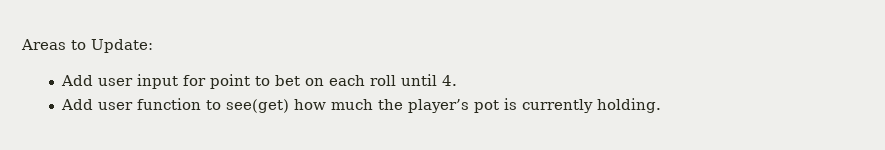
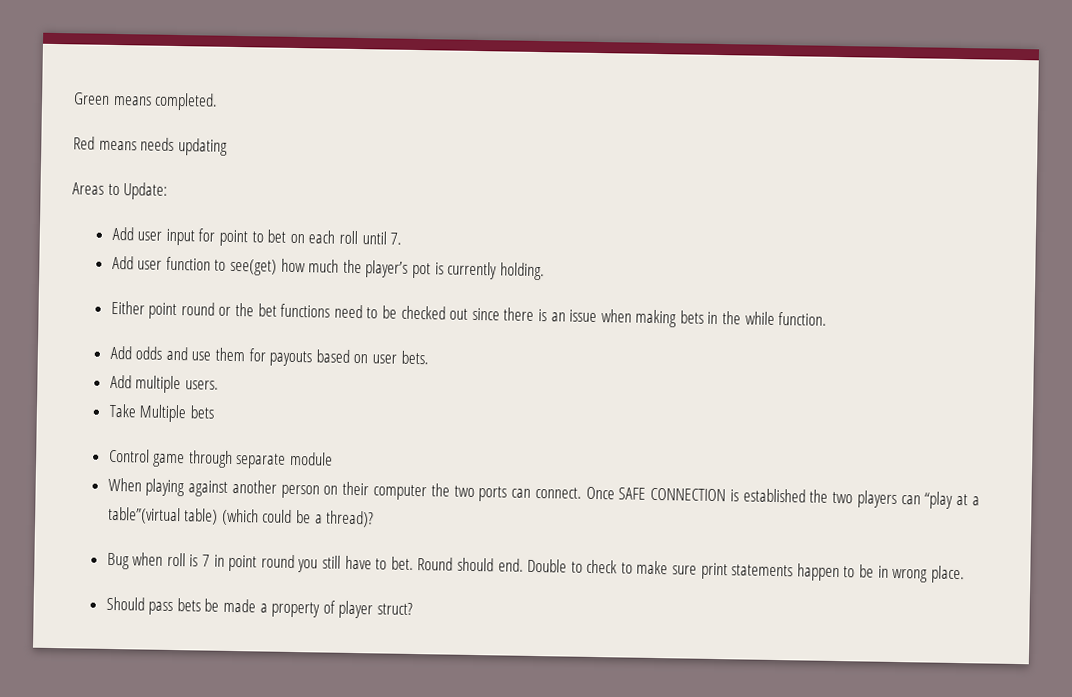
+ Green means completed.
+ Red means needs updating
- Add user input for point to bet on each roll until 4.
+ Add user input for point to bet on each roll until 7.
+ Either point round or the bet functions need to be checked out since there is an issue when making bets in the while function.
+ Add odds and use them for payouts based on user bets.
+ Add multiple users.
+ Take Multiple bets
+ Control game through separate module
+ When playing against another person on their computer the two ports can connect. Once SAFE CONNECTION is established the two players can “play at a table”(virtual table) (which could be a thread)?
+ Bug when roll is 7 in point round you still have to bet. Round should end. Double to check to make sure print statements happen to be in wrong place.
+ Should pass bets be made a property of player struct?

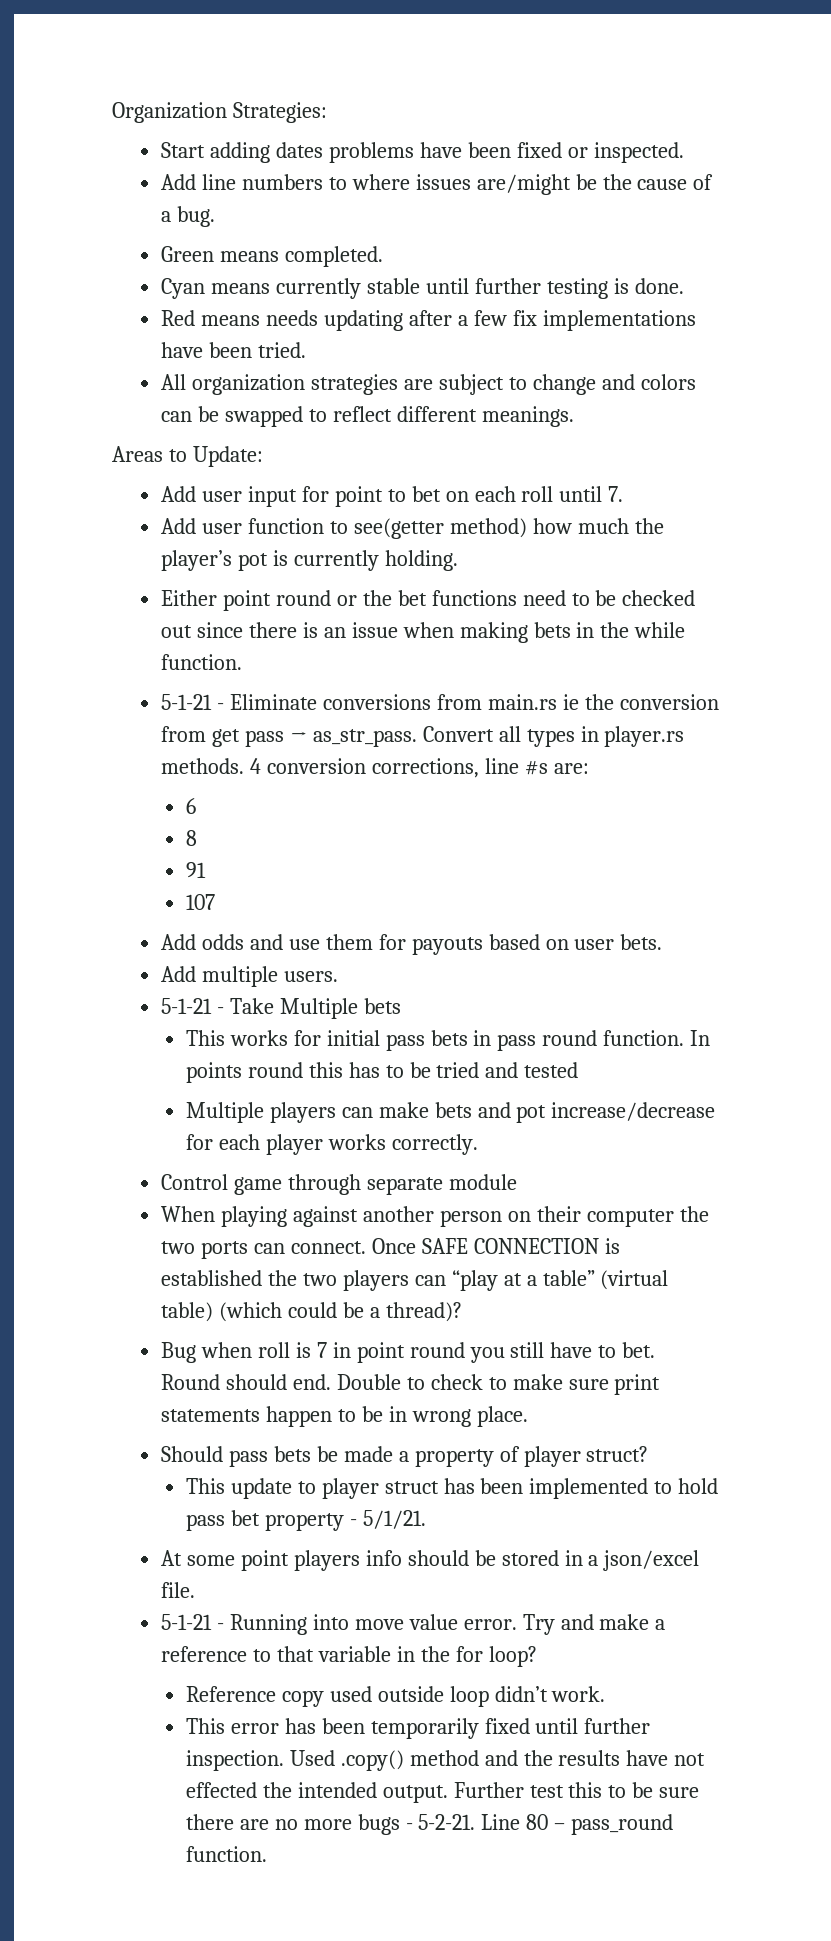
+ Organization Strategies:
+ Start adding dates problems have been fixed or inspected.
+ Add line numbers to where issues are/might be the cause of a bug.
  Green means completed.
- Red means needs updating
+ Cyan means currently stable until further testing is done.
+ Red means needs updating after a few fix implementations have been tried.
+ All organization strategies are subject to change and colors can be swapped to reflect different meanings.
- Add user function to see(get) how much the player’s pot is currently holding.
+ Add user function to see(getter method) how much the player’s pot is currently holding.
+ 5-1-21 - Eliminate conversions from main.rs ie the conversion from get pass → as_str_pass. Convert all types in player.rs methods. 4 conversion corrections, line #s are:
+ 6
+ 8
+ 91
+ 107
- Take Multiple bets
+ 5-1-21 - Take Multiple bets
+ This works for initial pass bets in pass round function. In points round this has to be tried and tested
+ Multiple players can make bets and pot increase/decrease for each player works correctly.
- Once SAFE CONNECTION is established the two players can “play at a table”(virtual table) (which could be a thread)?
+ Once SAFE CONNECTION is established the two players can “play at a table” (virtual table) (which could be a thread)?
+ This update to player struct has been implemented to hold pass bet property - 5/1/21.
+ At some point players info should be stored in a json/excel file.
+ 5-1-21 - Running into move value error. Try and make a reference to that variable in the for loop?
+ Reference copy used outside loop didn’t work.
+ This error has been temporarily fixed until further inspection. Used .copy() method and the results have not effected the intended output. Further test this to be sure there are no more bugs - 5-2-21. Line 80 – pass_round function.

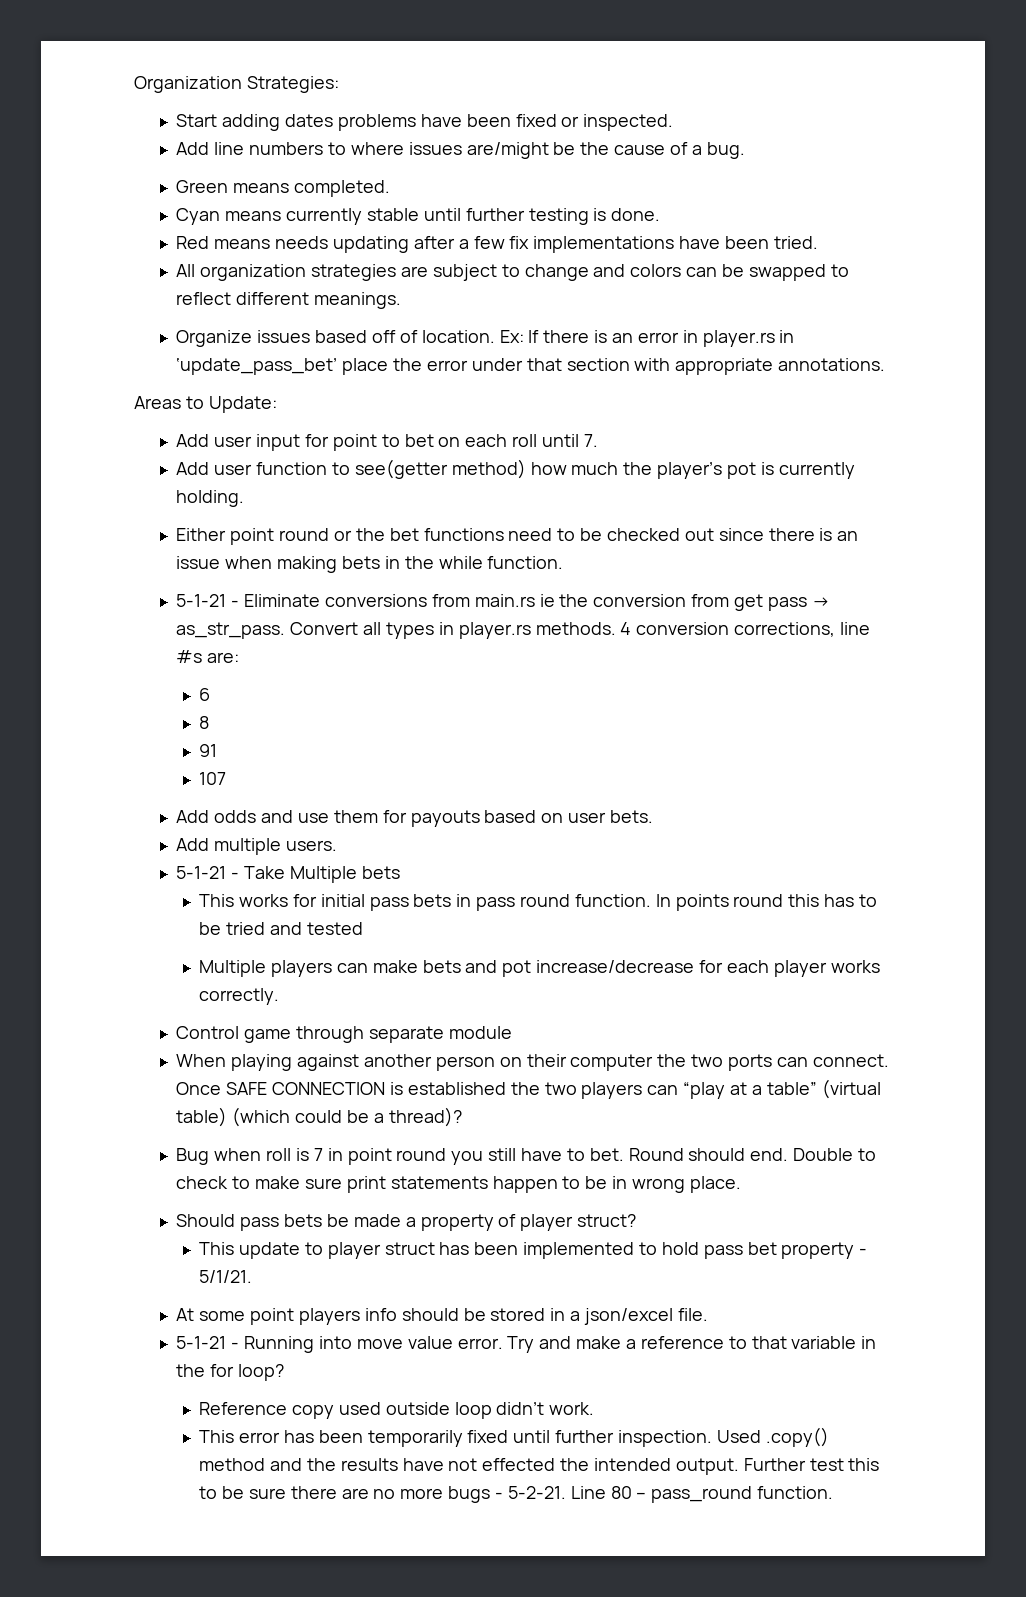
+ Organize issues based off of location. Ex: If there is an error in player.rs in ‘update_pass_bet’ place the error under that section with appropriate annotations.

